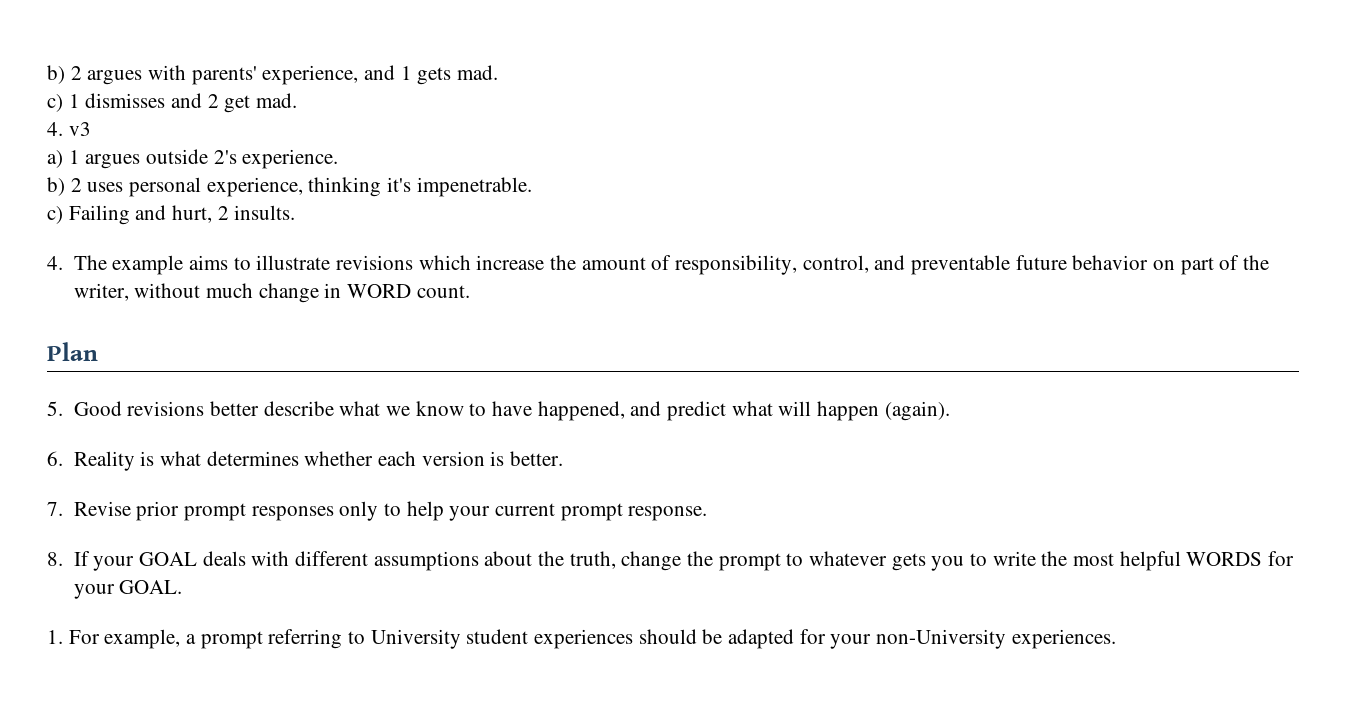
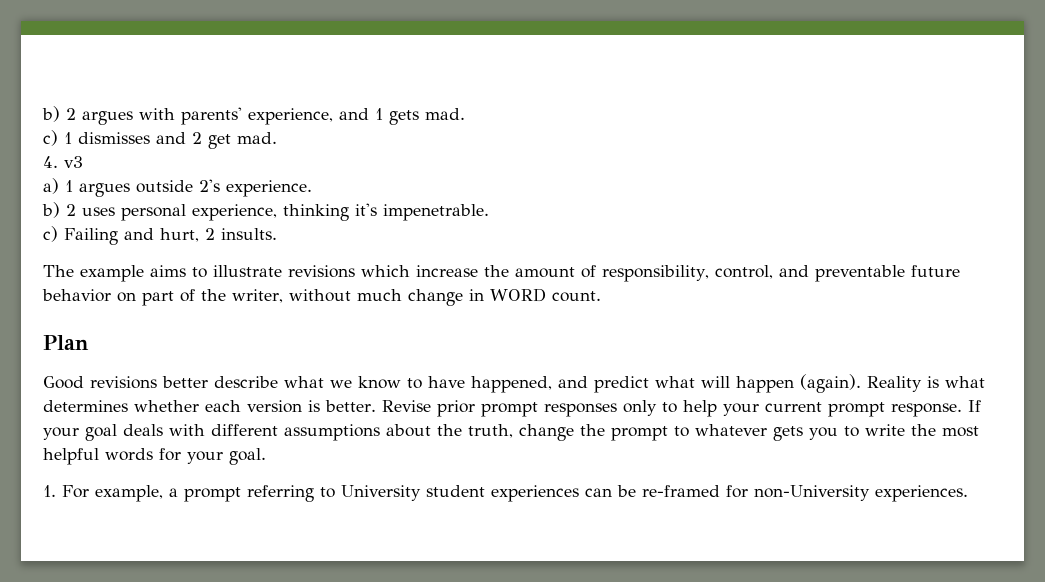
- 4. The example aims to illustrate revisions which increase the amount of responsibility, control, and preventable future behavior on part of the writer, without much change in WORD count.
+ The example aims to illustrate revisions which increase the amount of responsibility, control, and preventable future behavior on part of the writer, without much change in WORD count.
- 5. Good revisions better describe what we know to have happened, and predict what will happen (again).
- 6. Reality is what determines whether each version is better.
- 7. Revise prior prompt responses only to help your current prompt response.
- 8. If your GOAL deals with different assumptions about the truth, change the prompt to whatever gets you to write the most helpful WORDS for your GOAL.
+ Good revisions better describe what we know to have happened, and predict what will happen (again). Reality is what determines whether each version is better. Revise prior prompt responses only to help your current prompt response. If your goal deals with different assumptions about the truth, change the prompt to whatever gets you to write the most helpful words for your goal.
- 1. For example, a prompt referring to University student experiences should be adapted for your non-University experiences.
+ 1. For example, a prompt referring to University student experiences can be re-framed for non-University experiences.

